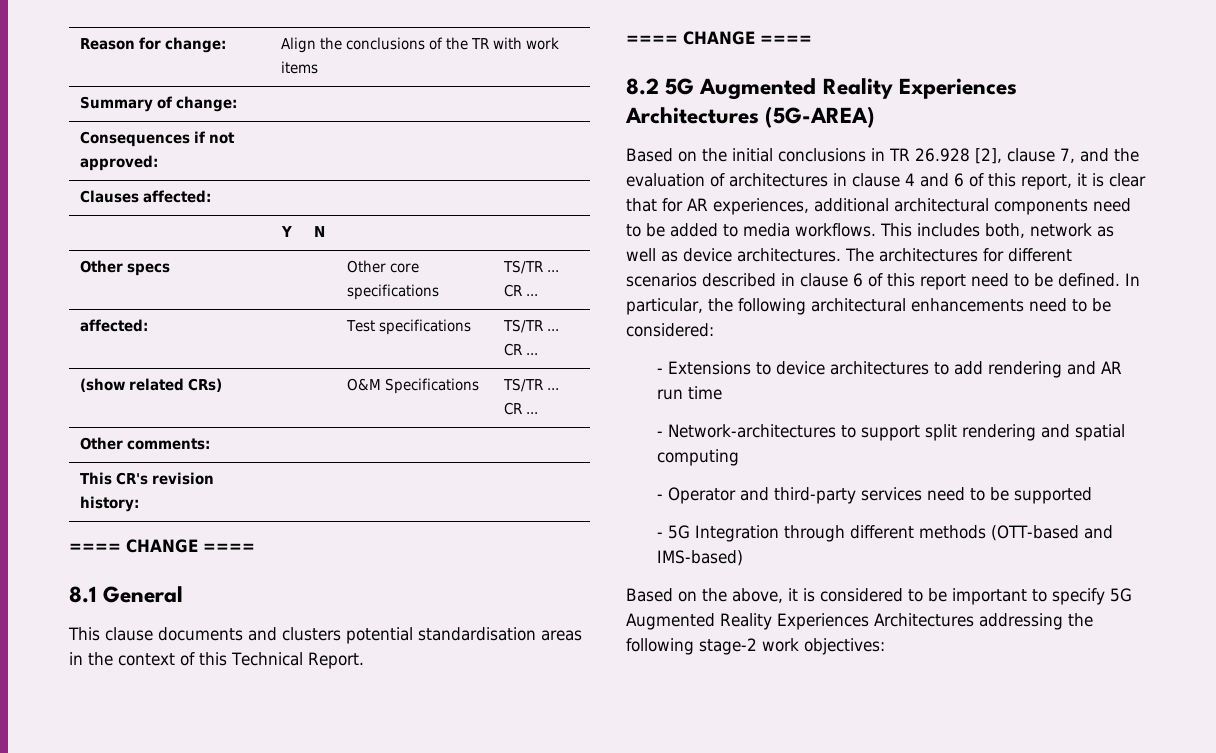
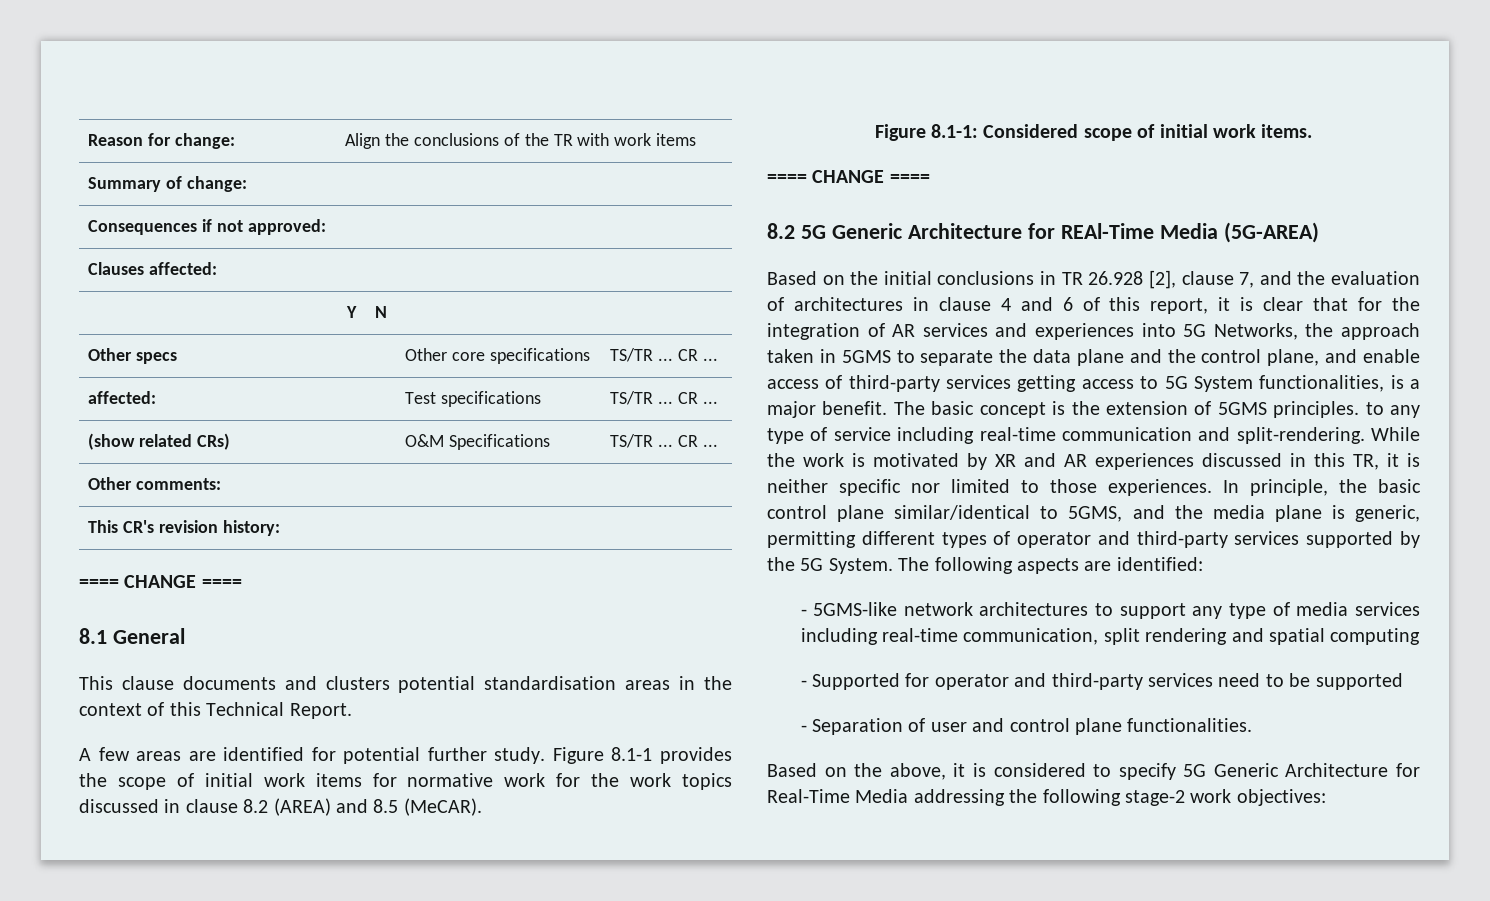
+ A few areas are identified for potential further study. Figure 8.1-1 provides the scope of initial work items for normative work for the work topics discussed in clause 8.2 (AREA) and 8.5 (MeCAR).
+ Figure 8.1-1: Considered scope of initial work items.
- 8.2 5G Augmented Reality Experiences Architectures (5G-AREA)
+ 8.2 5G Generic Architecture for REAl-Time Media (5G-AREA)
- Based on the initial conclusions in TR 26.928 [2], clause 7, and the evaluation of architectures in clause 4 and 6 of this report, it is clear that for AR experiences, additional architectural components need to be added to media workflows. This includes both, network as well as device architectures. The architectures for different scenarios described in clause 6 of this report need to be defined. In particular, the following architectural enhancements need to be considered:
- - Extensions to device architectures to add rendering and AR run time
- - Network-architectures to support split rendering and spatial computing
+ Based on the initial conclusions in TR 26.928 [2], clause 7, and the evaluation of architectures in clause 4 and 6 of this report, it is clear that for the integration of AR services and experiences into 5G Networks, the approach taken in 5GMS to separate the data plane and the control plane, and enable access of third-party services getting access to 5G System functionalities, is a major benefit. The basic concept is the extension of 5GMS principles. to any type of service including real-time communication and split-rendering. While the work is motivated by XR and AR experiences discussed in this TR, it is neither specific nor limited to those experiences. In principle, the basic control plane similar/identical to 5GMS, and the media plane is generic, permitting different types of operator and third-party services supported by the 5G System. The following aspects are identified:
+ - 5GMS-like network architectures to support any type of media services including real-time communication, split rendering and spatial computing
- - Operator and third-party services need to be supported
+ - Supported for operator and third-party services need to be supported
- - 5G Integration through different methods (OTT-based and IMS-based)
+ - Separation of user and control plane functionalities.
- Based on the above, it is considered to be important to specify 5G Augmented Reality Experiences Architectures addressing the following stage-2 work objectives:
+ Based on the above, it is considered to specify 5G Generic Architecture for Real-Time Media addressing the following stage-2 work objectives:

